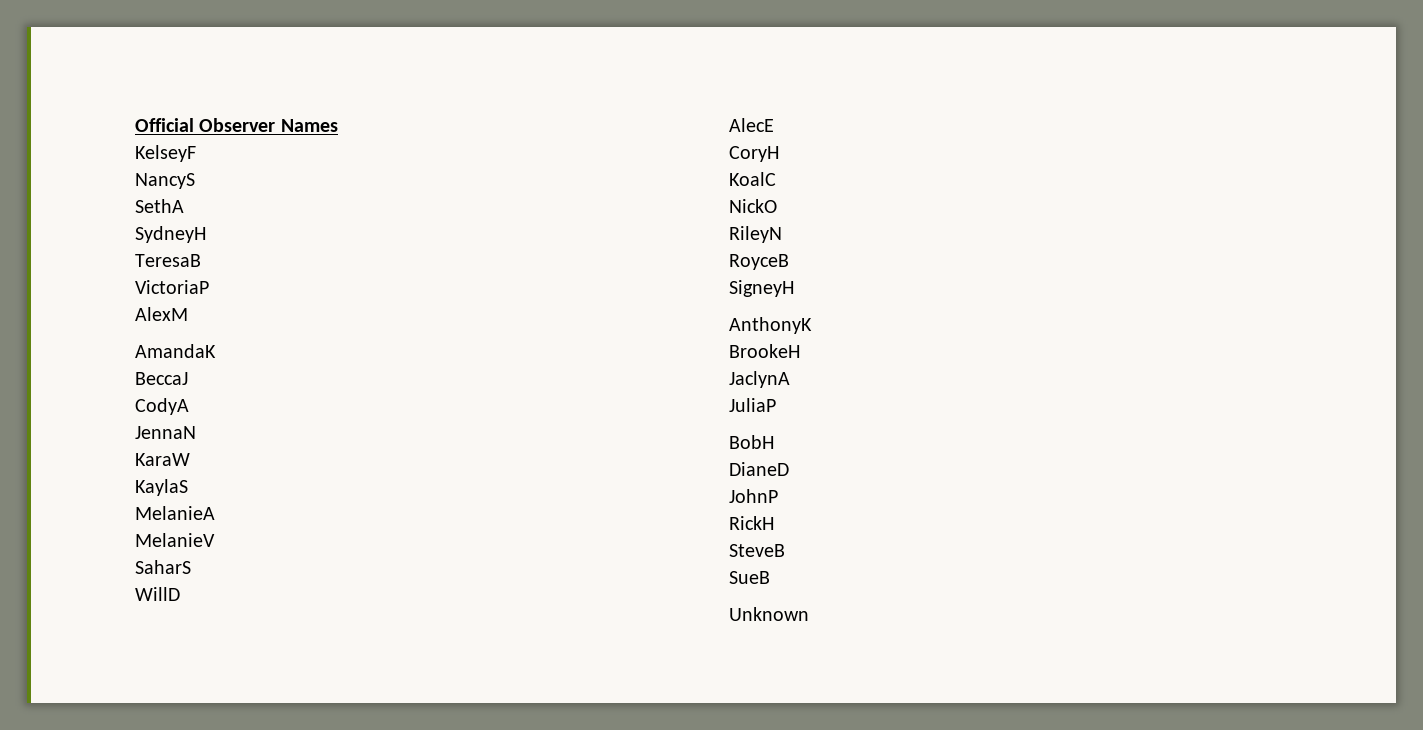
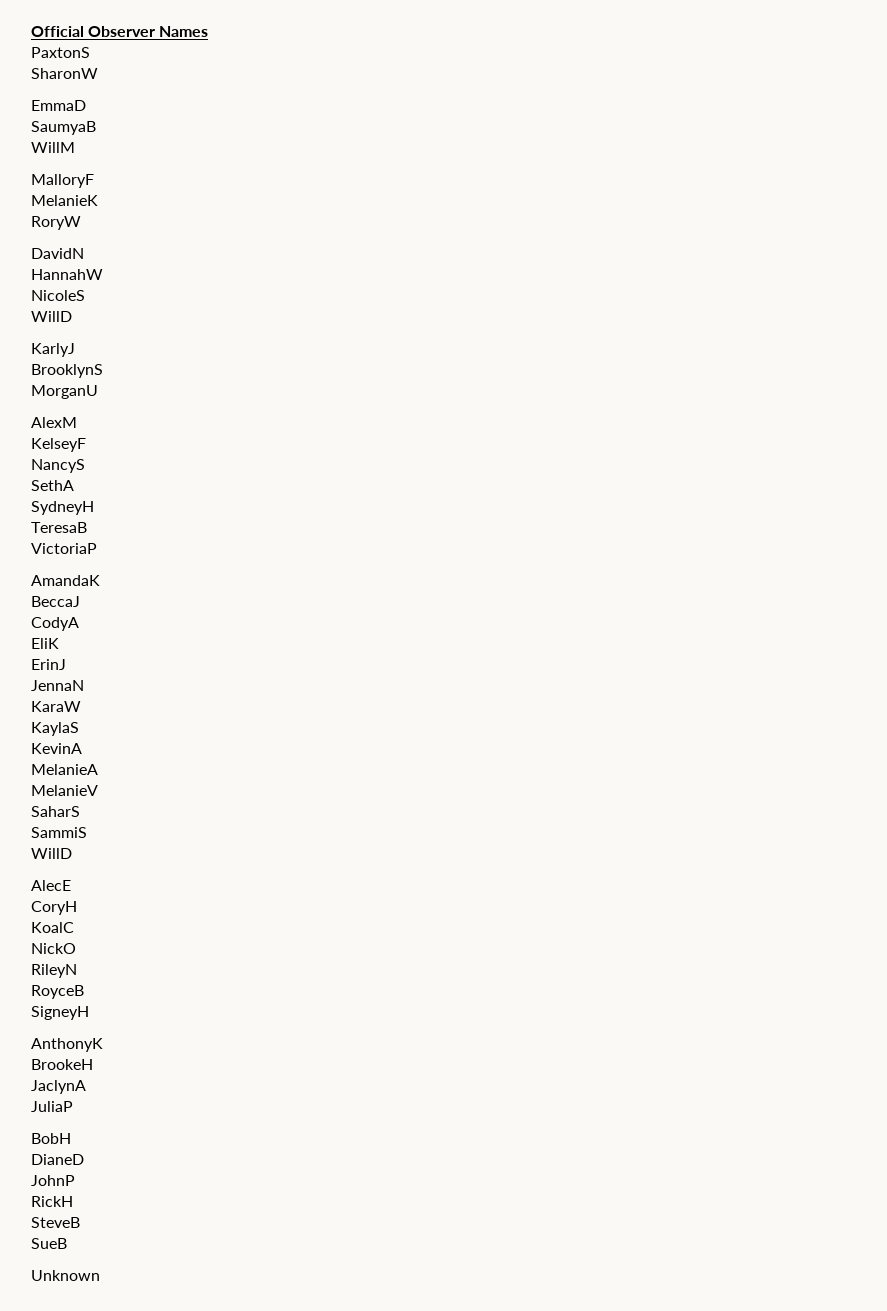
+ PaxtonS
+ SharonW
+ EmmaD
+ SaumyaB
+ WillM
+ MalloryF
+ MelanieK
+ RoryW
+ DavidN
+ HannahW
+ NicoleS
+ WillD
+ KarlyJ
+ BrooklynS
+ MorganU
+ AlexM
- AlexM
+ EliK
+ ErinJ
+ KevinA
+ SammiS

